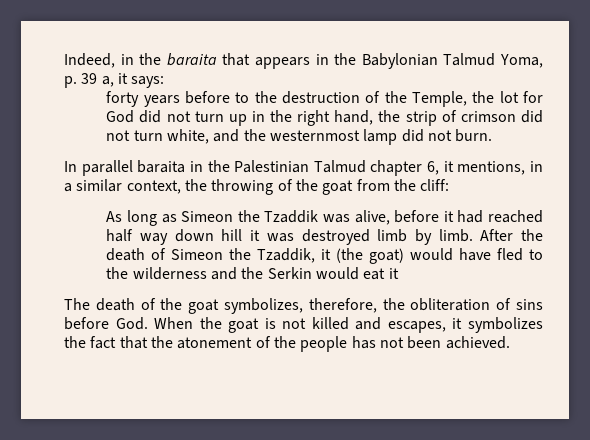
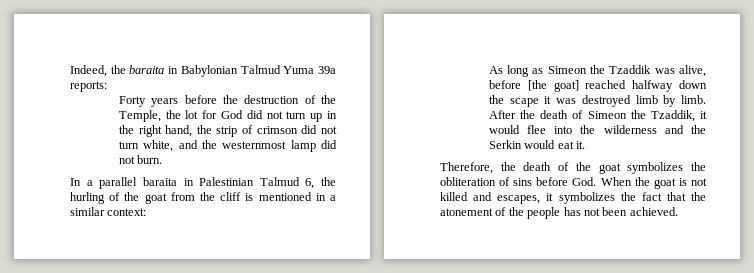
- Indeed, in the baraita that appears in the Babylonian Talmud Yoma, p. 39 a, it says:
- forty years before to the destruction of the Temple, the lot for God did not turn up in the right hand, the strip of crimson did not turn white, and the westernmost lamp did not burn.
+ Indeed, the baraita in Babylonian Talmud Yuma 39a reports:
+ Forty years before the destruction of the Temple, the lot for God did not turn up in the right hand, the strip of crimson did not turn white, and the westernmost lamp did not burn.
- In parallel baraita in the Palestinian Talmud chapter 6, it mentions, in a similar context, the throwing of the goat from the cliff:
+ In a parallel baraita in Palestinian Talmud 6, the hurling of the goat from the cliff is mentioned in a similar context:
- As long as Simeon the Tzaddik was alive, before it had reached half way down hill it was destroyed limb by limb.
+ As long as Simeon the Tzaddik was alive, before [the goat] reached halfway down the scape it was destroyed limb by limb.
- After the death of Simeon the Tzaddik, it (the goat) would have fled to the wilderness and the Serkin would eat it
- The death of the goat symbolizes, therefore, the obliteration of sins before God. When the goat is not killed and escapes, it symbolizes the fact that the atonement of the people has not been achieved.
+ After the death of Simeon the Tzaddik, it would flee into the wilderness and the Serkin would eat it.
+ Therefore, the death of the goat symbolizes the obliteration of sins before God. When the goat is not killed and escapes, it symbolizes the fact that the atonement of the people has not been achieved.

